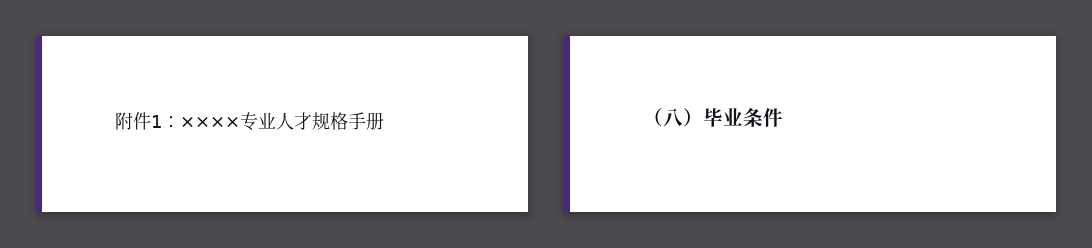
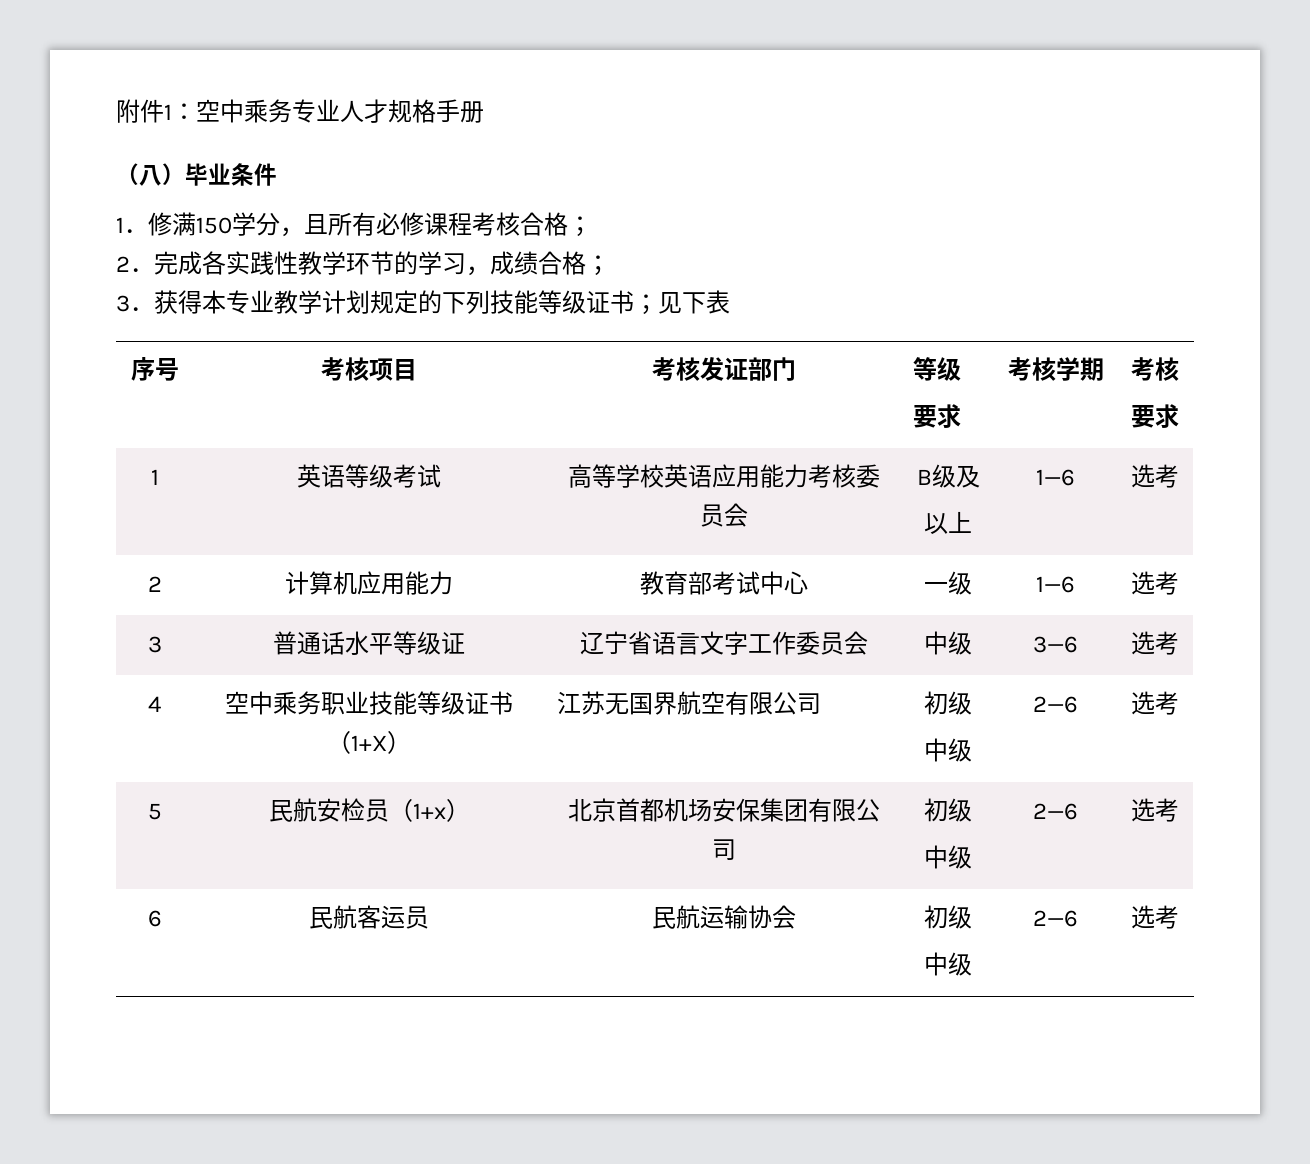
- 附件1：××××专业人才规格手册
+ 附件1：空中乘务专业人才规格手册
+ 1．修满150学分，且所有必修课程考核合格；
+ 2．完成各实践性教学环节的学习，成绩合格；
+ 3．获得本专业教学计划规定的下列技能等级证书；见下表
+ 序号 | 考核项目 | 考核发证部门 | 等级
+ 要求 | 考核学期 | 考核
+ 要求
+ 1 | 英语等级考试 | 高等学校英语应用能力考核委员会 | B级及
+ 以上 | 1—6 | 选考
+ 2 | 计算机应用能力 | 教育部考试中心 | 一级 | 1—6 | 选考
+ 3 | 普通话水平等级证 | 辽宁省语言文字工作委员会 | 中级 | 3—6 | 选考
+ 4 | 空中乘务职业技能等级证书（1+X） | 江苏无国界航空有限公司 | 初级
+ 中级 | 2—6 | 选考
+ 5 | 民航安检员（1+x） | 北京首都机场安保集团有限公司 | 初级
+ 中级 | 2—6 | 选考
+ 6 | 民航客运员 | 民航运输协会 | 初级
+ 中级 | 2—6 | 选考

